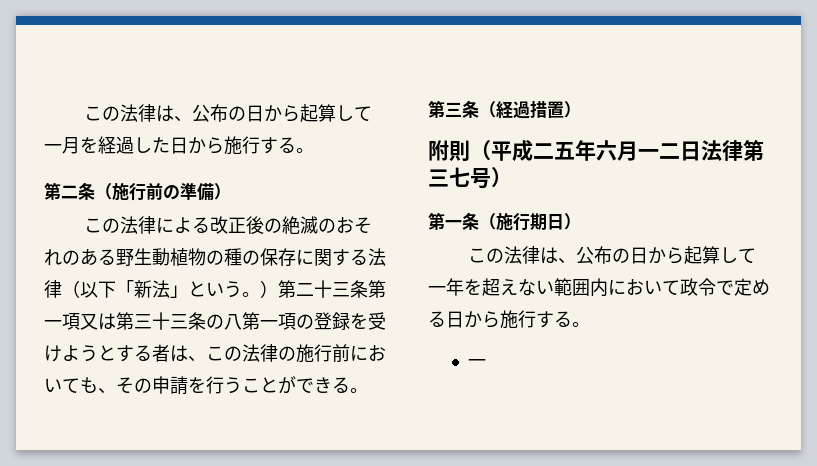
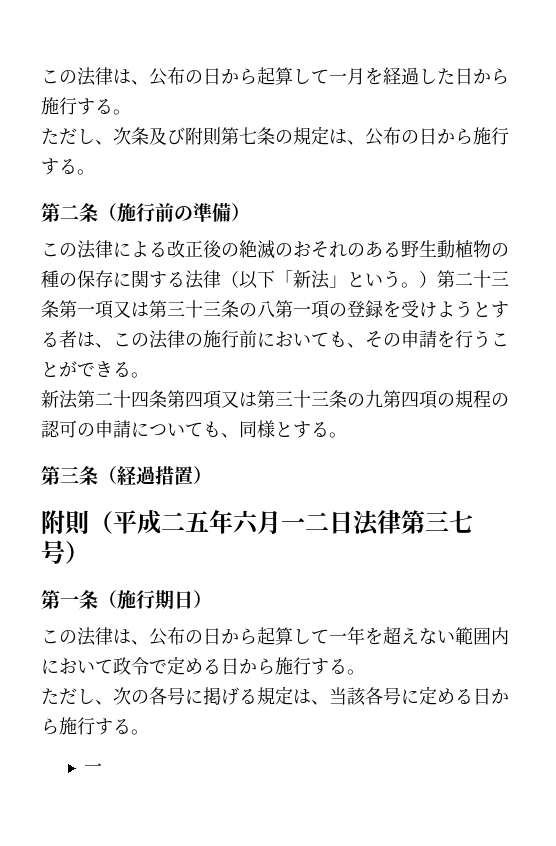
+ ただし、次条及び附則第七条の規定は、公布の日から施行する。
+ 新法第二十四条第四項又は第三十三条の九第四項の規程の認可の申請についても、同様とする。
+ ただし、次の各号に掲げる規定は、当該各号に定める日から施行する。

